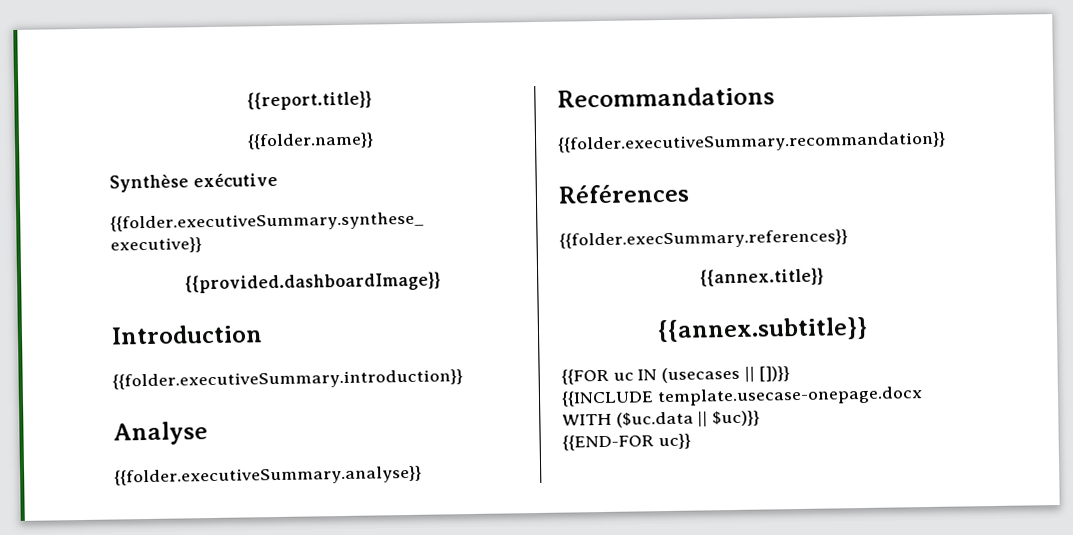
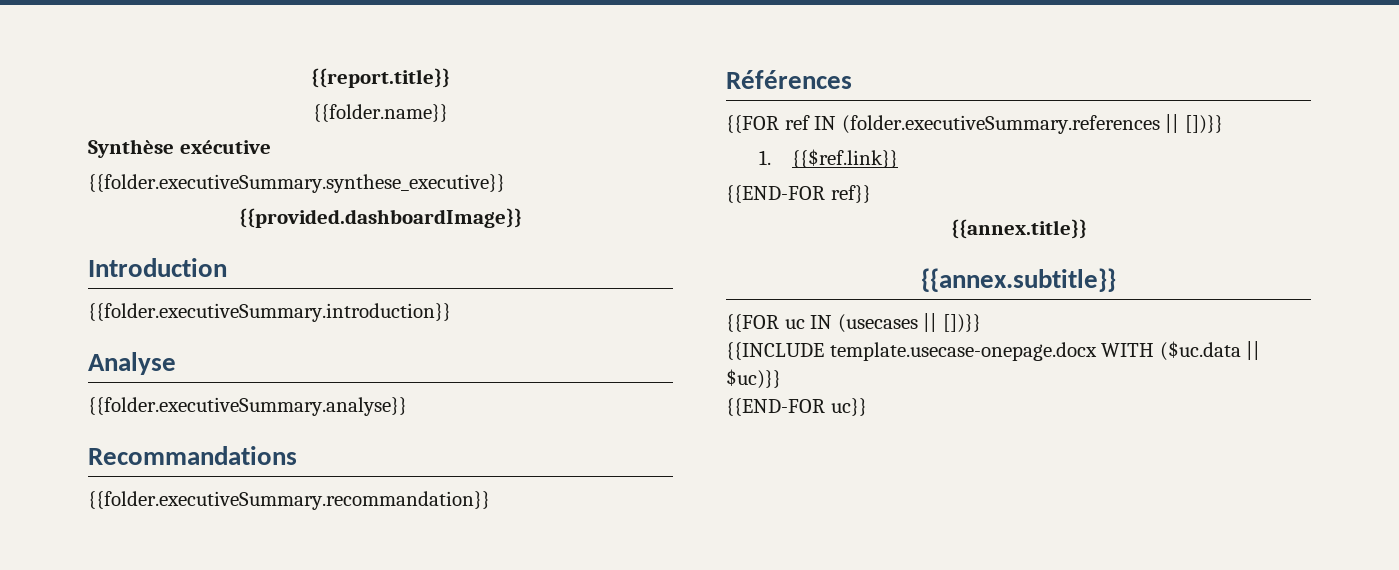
- {{folder.execSummary.references}}
+ {{FOR ref IN (folder.executiveSummary.references || [])}}
+ 1. {{$ref.link}}
+ {{END-FOR ref}}

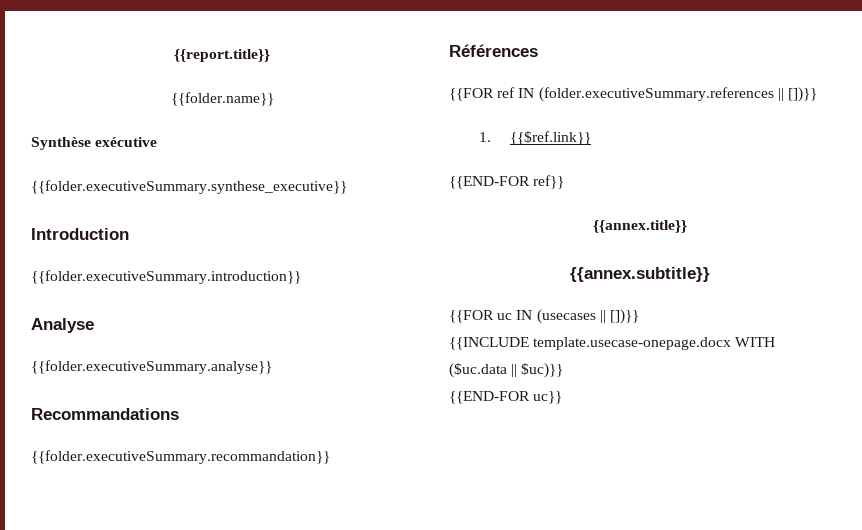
- {{provided.dashboardImage}}

